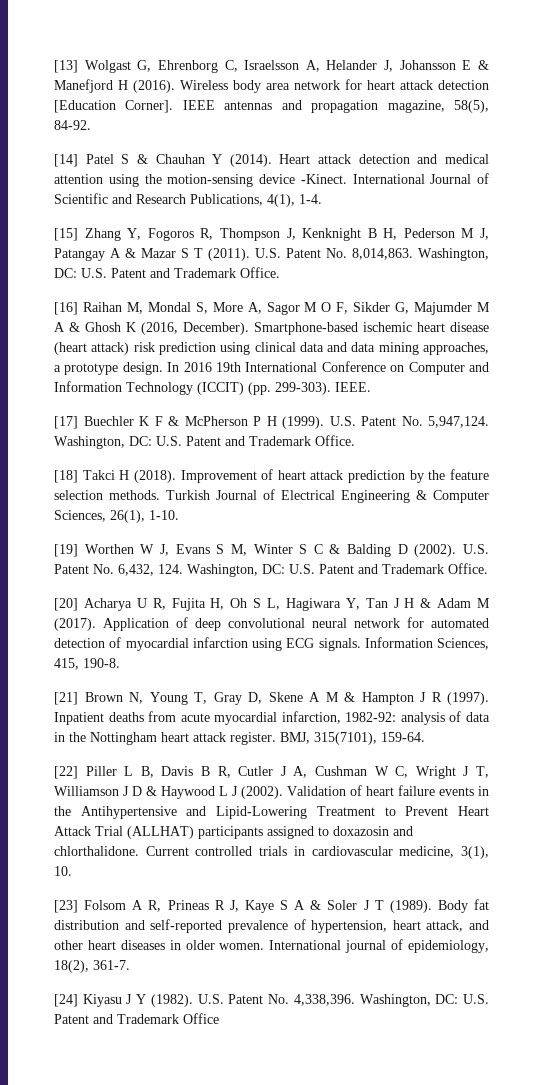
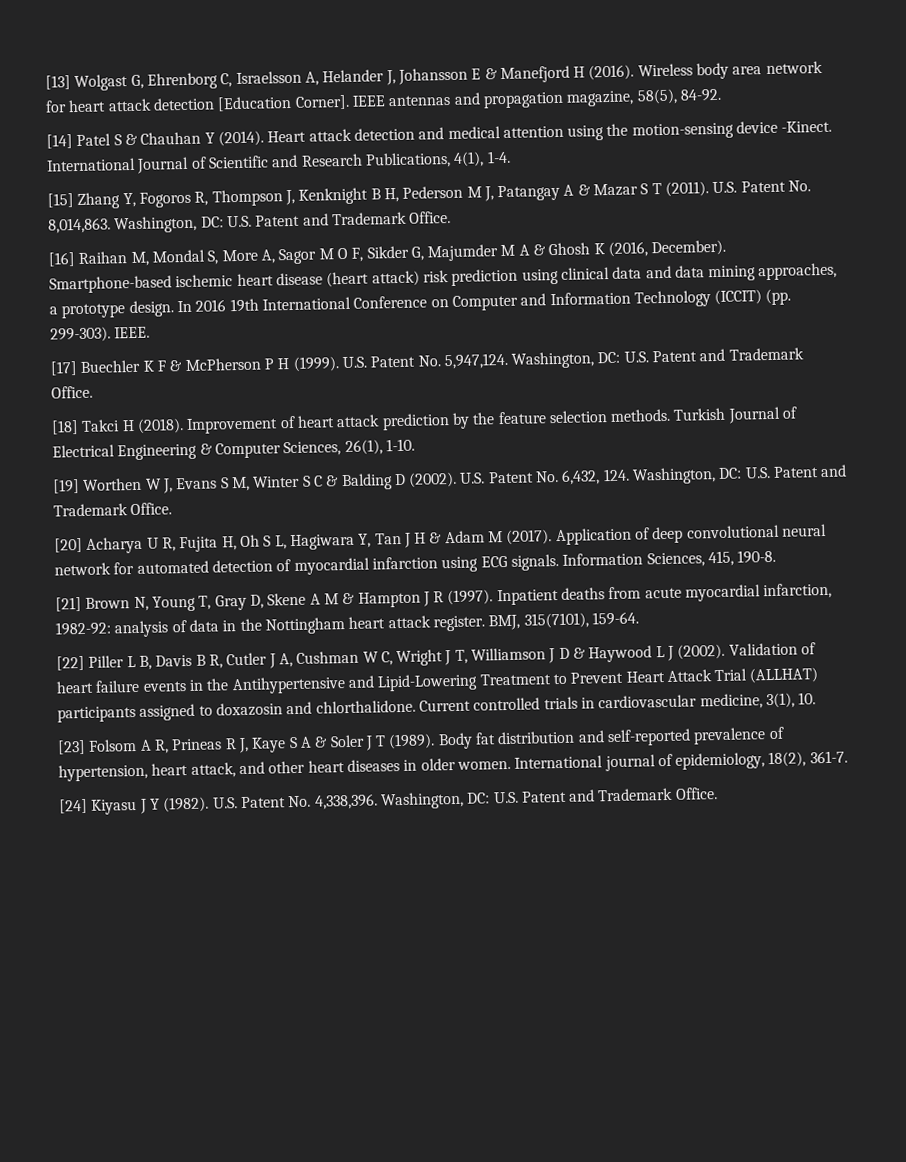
- U.S. Patent No. 4,338,396. Washington, DC: U.S. Patent and Trademark Office
+ U.S. Patent No. 4,338,396. Washington, DC: U.S. Patent and Trademark Office.

